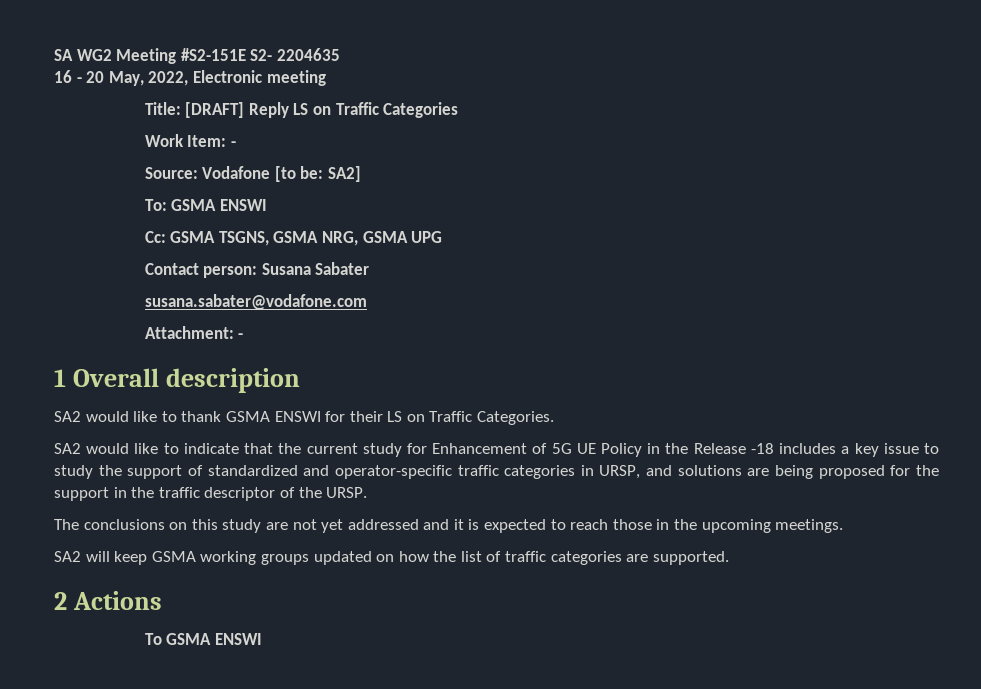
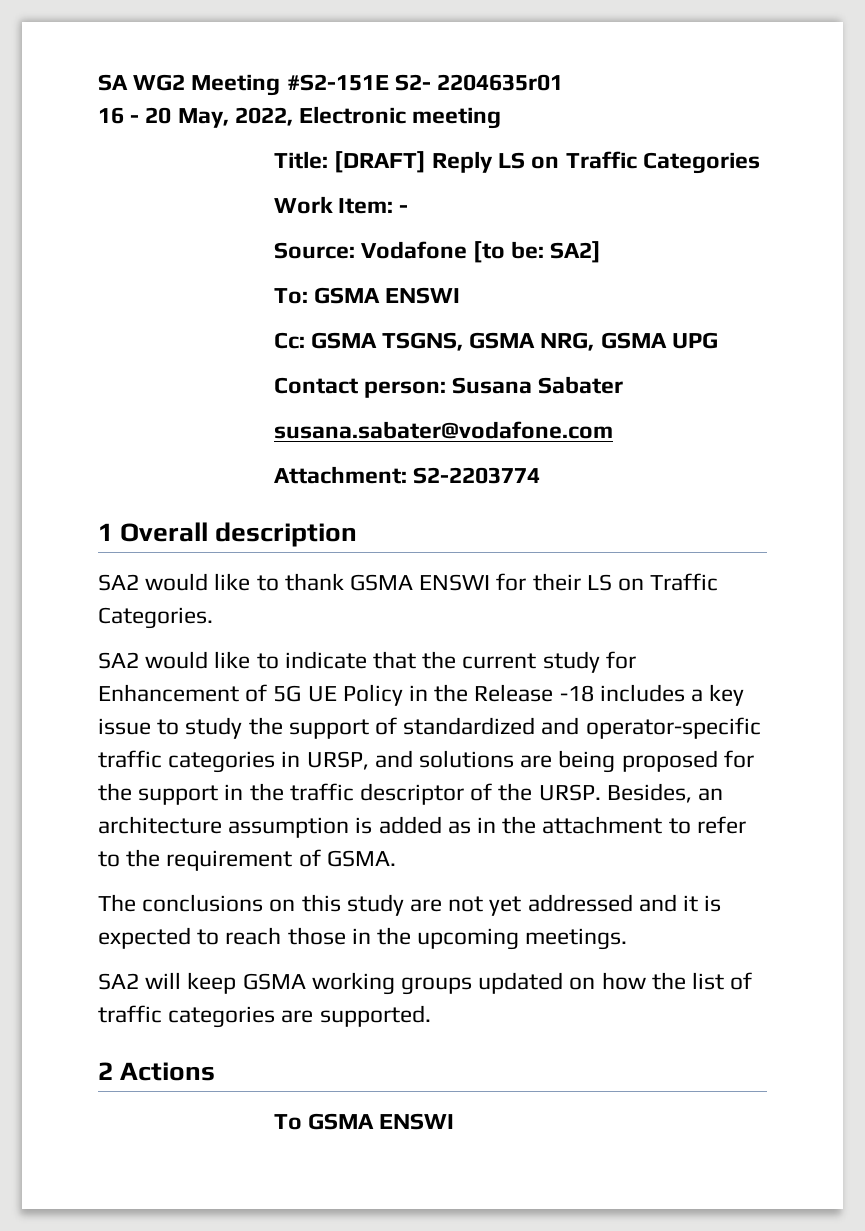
- SA WG2 Meeting #S2-151E S2- 2204635
+ SA WG2 Meeting #S2-151E S2- 2204635r01
- Attachment: -
+ Attachment: S2-2203774
+ Besides, an architecture assumption is added as in the attachment to refer to the requirement of GSMA.

